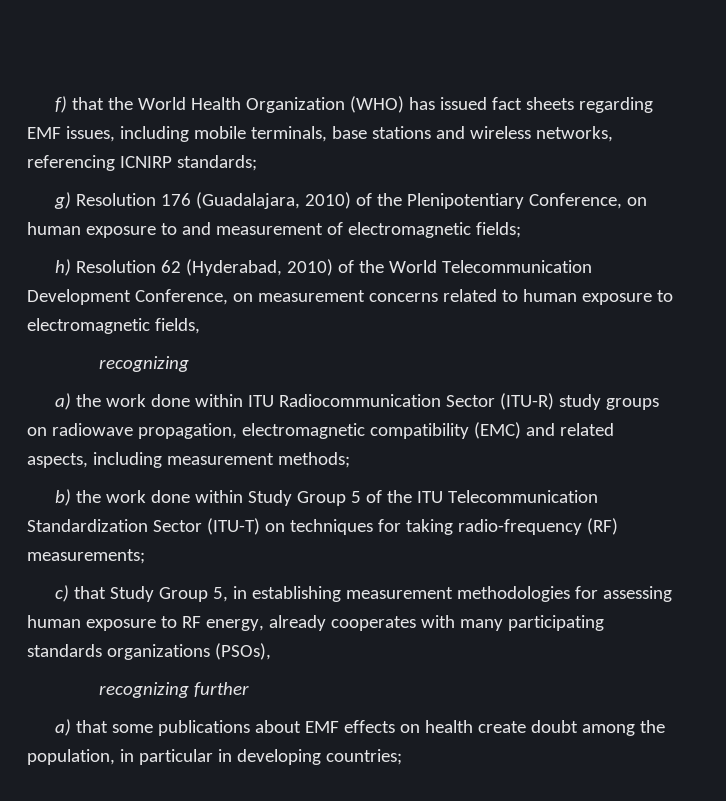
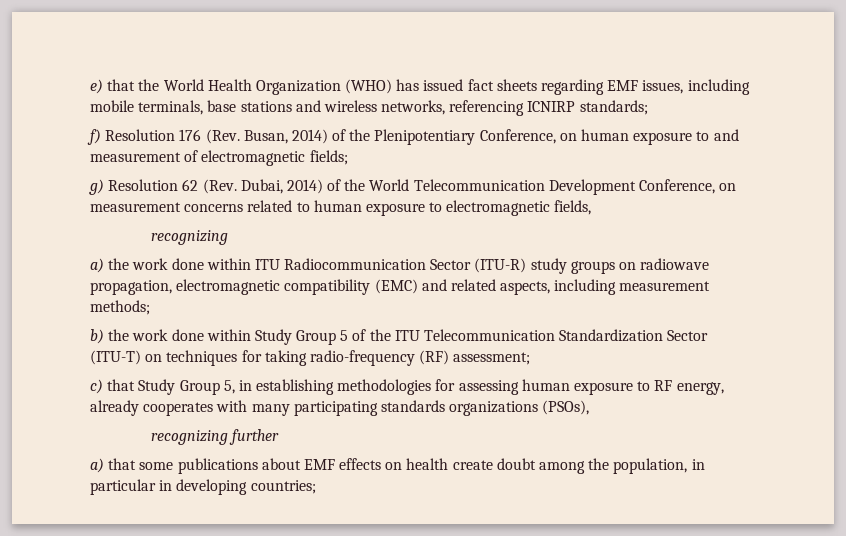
- f) that the World Health Organization (WHO) has issued fact sheets regarding EMF issues, including mobile terminals, base stations and wireless networks, referencing ICNIRP standards;
+ e) that the World Health Organization (WHO) has issued fact sheets regarding EMF issues, including mobile terminals, base stations and wireless networks, referencing ICNIRP standards;
- g) Resolution 176 (Guadalajara, 2010) of the Plenipotentiary Conference, on human exposure to and measurement of electromagnetic fields;
+ f) Resolution 176 (Rev. Busan, 2014) of the Plenipotentiary Conference, on human exposure to and measurement of electromagnetic fields;
- h) Resolution 62 (Hyderabad, 2010) of the World Telecommunication Development Conference, on measurement concerns related to human exposure to electromagnetic fields,
+ g) Resolution 62 (Rev. Dubai, 2014) of the World Telecommunication Development Conference, on measurement concerns related to human exposure to electromagnetic fields,
- b) the work done within Study Group 5 of the ITU Telecommunication Standardization Sector (ITU-T) on techniques for taking radio-frequency (RF) measurements;
+ b) the work done within Study Group 5 of the ITU Telecommunication Standardization Sector (ITU-T) on techniques for taking radio-frequency (RF) assessment;
- c) that Study Group 5, in establishing measurement methodologies for assessing human exposure to RF energy, already cooperates with many participating standards organizations (PSOs),
+ c) that Study Group 5, in establishing methodologies for assessing human exposure to RF energy, already cooperates with many participating standards organizations (PSOs),

